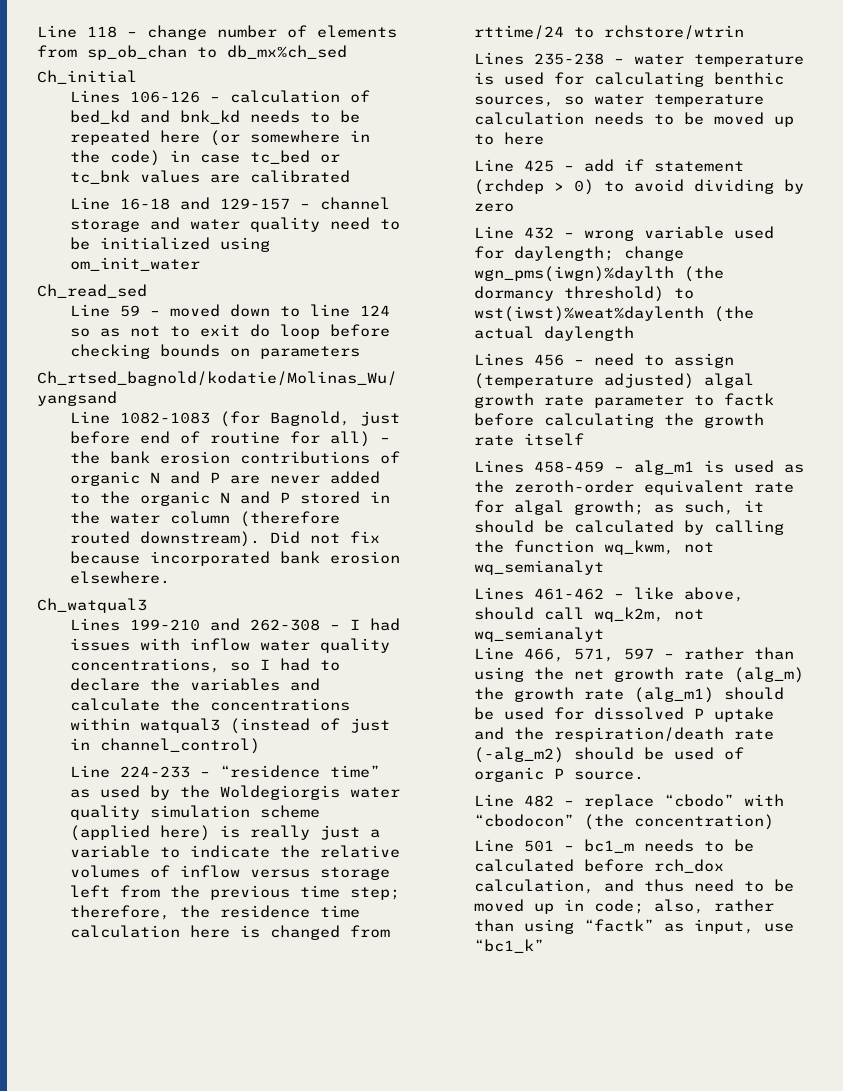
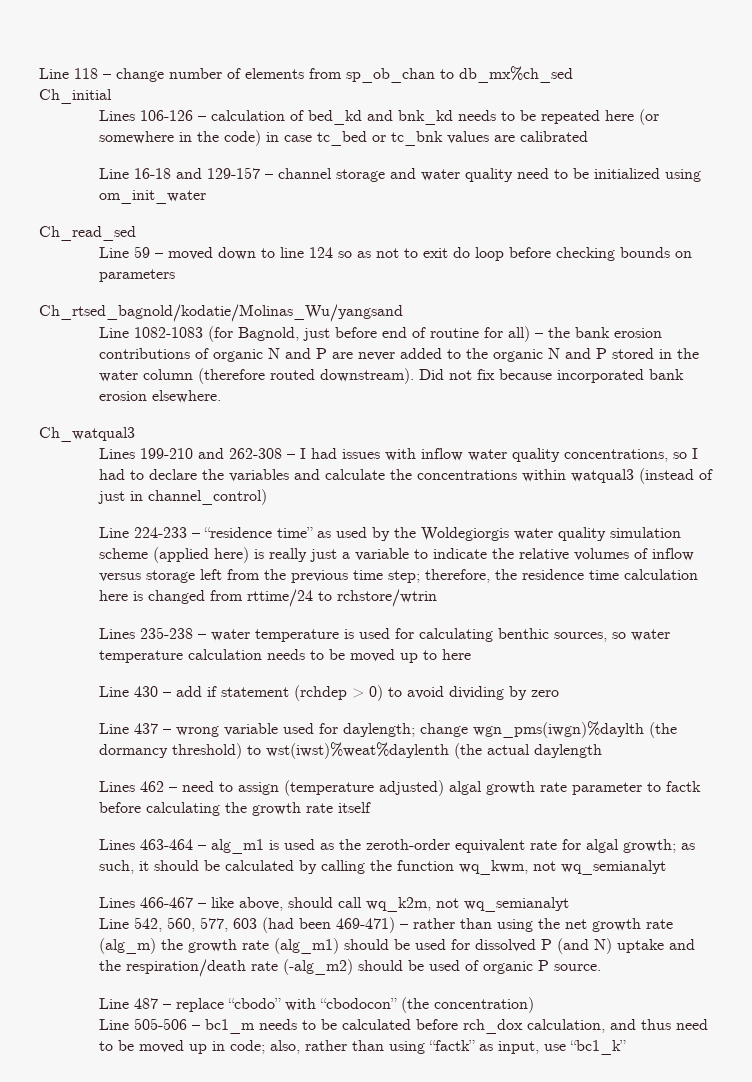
- Line 425 – add if statement (rchdep > 0) to avoid dividing by zero
+ Line 430 – add if statement (rchdep > 0) to avoid dividing by zero
- Line 432 – wrong variable used for daylength; change wgn_pms(iwgn)%daylth (the dormancy threshold) to wst(iwst)%weat%daylenth (the actual daylength
+ Line 437 – wrong variable used for daylength; change wgn_pms(iwgn)%daylth (the dormancy threshold) to wst(iwst)%weat%daylenth (the actual daylength
- Lines 456 – need to assign (temperature adjusted) algal growth rate parameter to factk before calculating the growth rate itself
+ Lines 462 – need to assign (temperature adjusted) algal growth rate parameter to factk before calculating the growth rate itself
- Lines 458-459 – alg_m1 is used as the zeroth-order equivalent rate for algal growth; as such, it should be calculated by calling the function wq_kwm, not wq_semianalyt
+ Lines 463-464 – alg_m1 is used as the zeroth-order equivalent rate for algal growth; as such, it should be calculated by calling the function wq_kwm, not wq_semianalyt
- Lines 461-462 – like above, should call wq_k2m, not wq_semianalyt
+ Lines 466-467 – like above, should call wq_k2m, not wq_semianalyt
- Line 466, 571, 597 – rather than using the net growth rate (alg_m) the growth rate (alg_m1) should be used for dissolved P uptake and the respiration/death rate (-alg_m2) should be used of organic P source.
+ Line 542, 560, 577, 603 (had been 469-471) – rather than using the net growth rate (alg_m) the growth rate (alg_m1) should be used for dissolved P (and N) uptake and the respiration/death rate (-alg_m2) should be used of organic P source.
- Line 482 – replace “cbodo” with “cbodocon” (the concentration)
+ Line 487 – replace “cbodo” with “cbodocon” (the concentration)
- Line 501 – bc1_m needs to be calculated before rch_dox calculation, and thus need to be moved up in code; also, rather than using “factk” as input, use “bc1_k”
+ Line 505-506 – bc1_m needs to be calculated before rch_dox calculation, and thus need to be moved up in code; also, rather than using “factk” as input, use “bc1_k”

